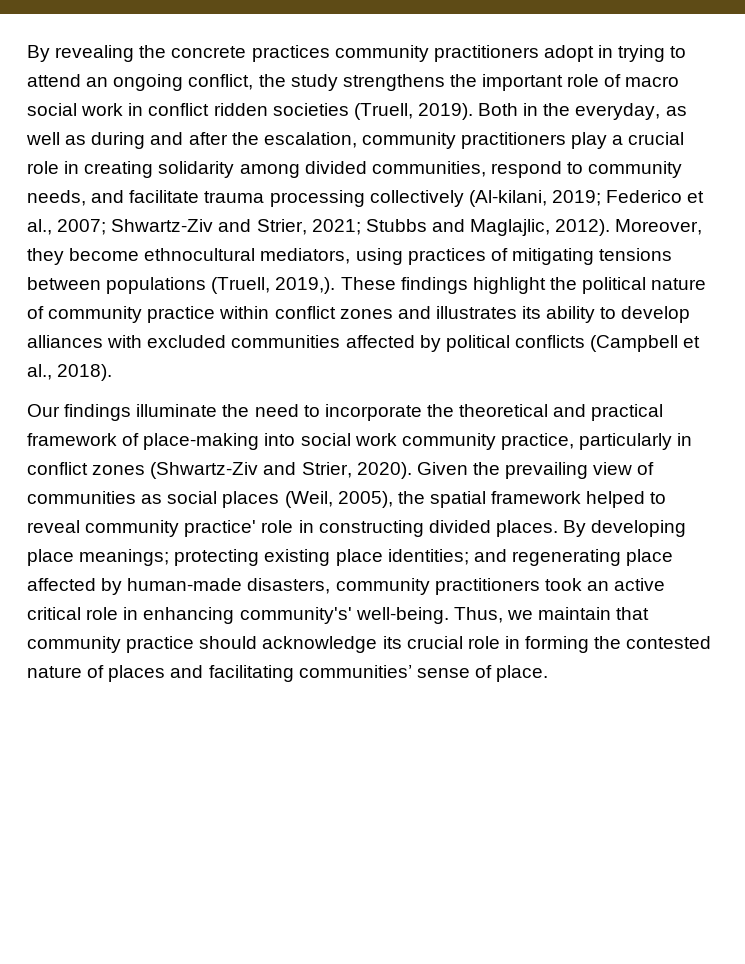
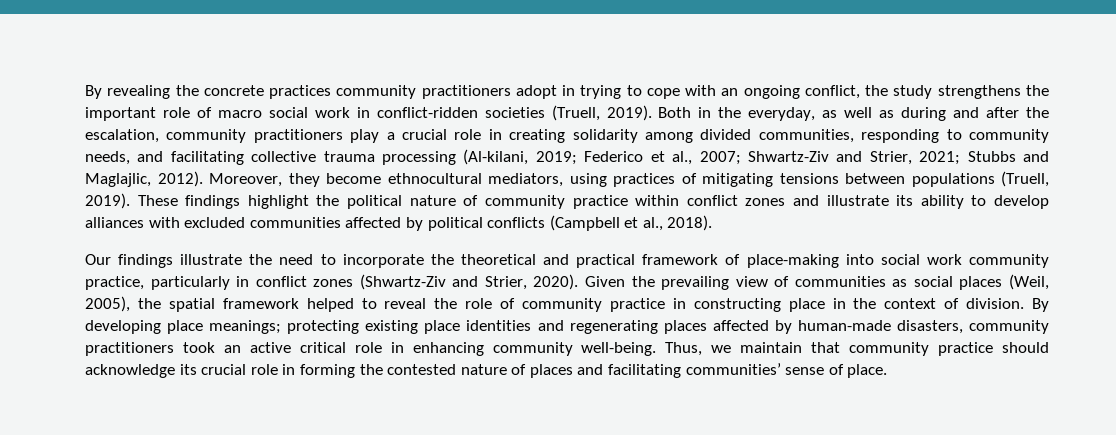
- By revealing the concrete practices community practitioners adopt in trying to attend an ongoing conflict, the study strengthens the important role of macro social work in conflict ridden societies (Truell, 2019).
+ By revealing the concrete practices community practitioners adopt in trying to cope with an ongoing conflict, the study strengthens the important role of macro social work in conflict-ridden societies (Truell, 2019).
- Both in the everyday, as well as during and after the escalation, community practitioners play a crucial role in creating solidarity among divided communities, respond to community needs, and facilitate trauma processing collectively (Al-kilani, 2019; Federico et al., 2007; Shwartz-Ziv and Strier, 2021; Stubbs and Maglajlic, 2012).
+ Both in the everyday, as well as during and after the escalation, community practitioners play a crucial role in creating solidarity among divided communities, responding to community needs, and facilitating collective trauma processing (Al-kilani, 2019; Federico et al., 2007; Shwartz-Ziv and Strier, 2021; Stubbs and Maglajlic, 2012).
- Moreover, they become ethnocultural mediators, using practices of mitigating tensions between populations (Truell, 2019,).
+ Moreover, they become ethnocultural mediators, using practices of mitigating tensions between populations (Truell, 2019).
- These findings highlight the political nature of community practice within conflict zones and illustrates its ability to develop alliances with excluded communities affected by political conflicts (Campbell et al., 2018).
+ These findings highlight the political nature of community practice within conflict zones and illustrate its ability to develop alliances with excluded communities affected by political conflicts (Campbell et al., 2018).
- Our findings illuminate the need to incorporate the theoretical and practical framework of place-making into social work community practice, particularly in conflict zones (Shwartz-Ziv and Strier, 2020).
+ Our findings illustrate the need to incorporate the theoretical and practical framework of place-making into social work community practice, particularly in conflict zones (Shwartz-Ziv and Strier, 2020).
- Given the prevailing view of communities as social places (Weil, 2005), the spatial framework helped to reveal community practice' role in constructing divided places.
+ Given the prevailing view of communities as social places (Weil, 2005), the spatial framework helped to reveal the role of community practice in constructing place in the context of division.
- By developing place meanings; protecting existing place identities; and regenerating place affected by human-made disasters, community practitioners took an active critical role in enhancing community's' well-being.
+ By developing place meanings; protecting existing place identities and regenerating places affected by human-made disasters, community practitioners took an active critical role in enhancing community well-being.

